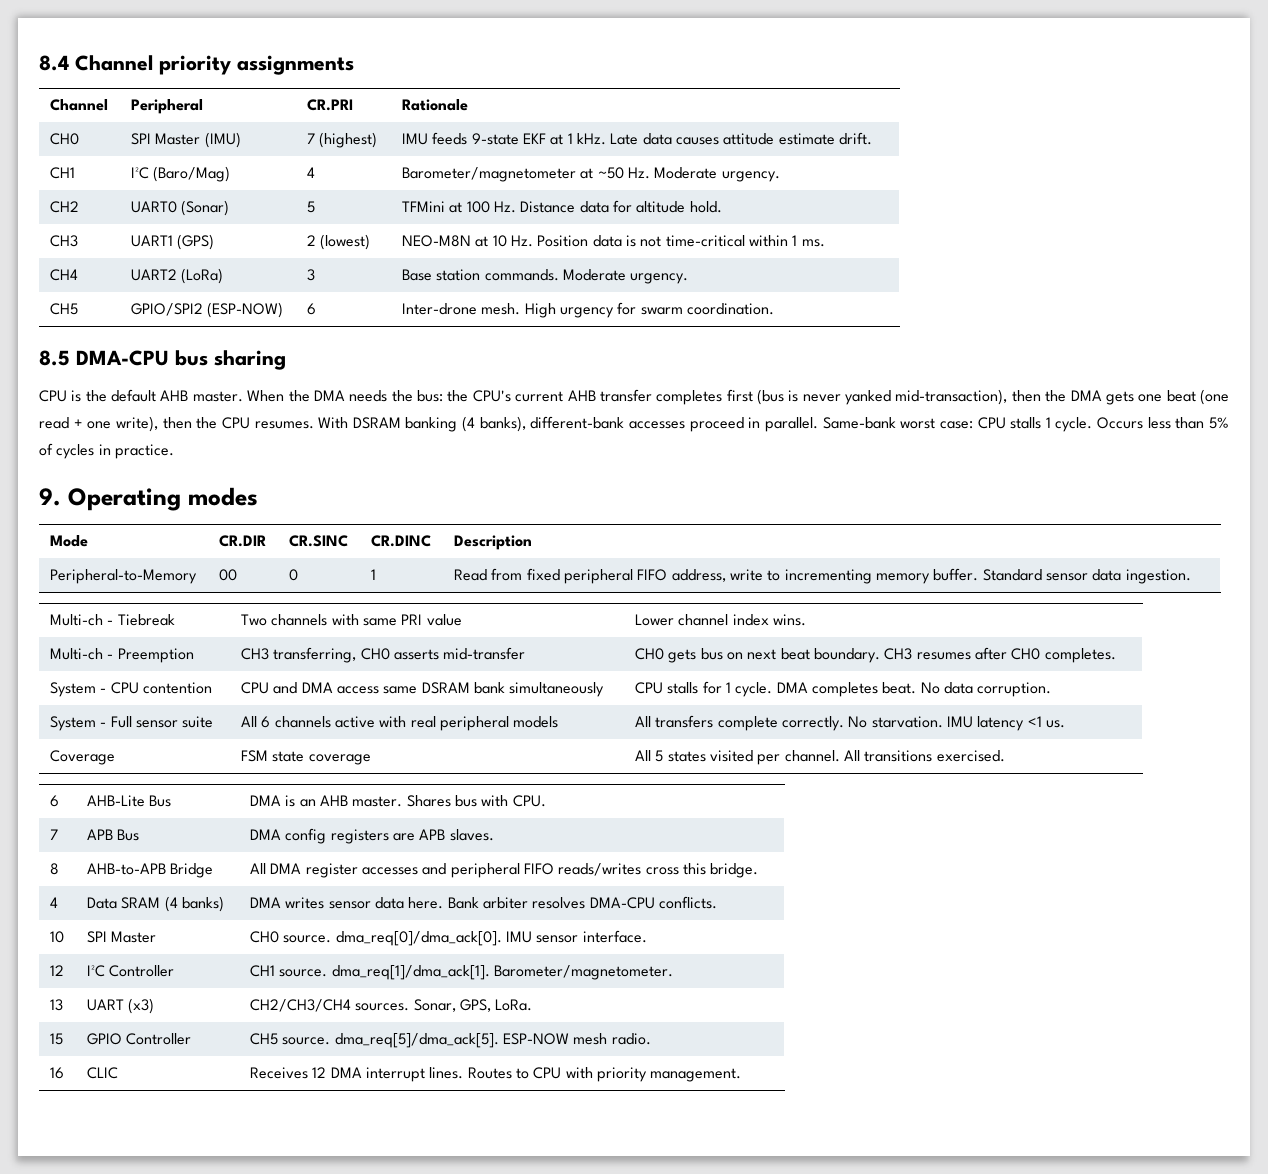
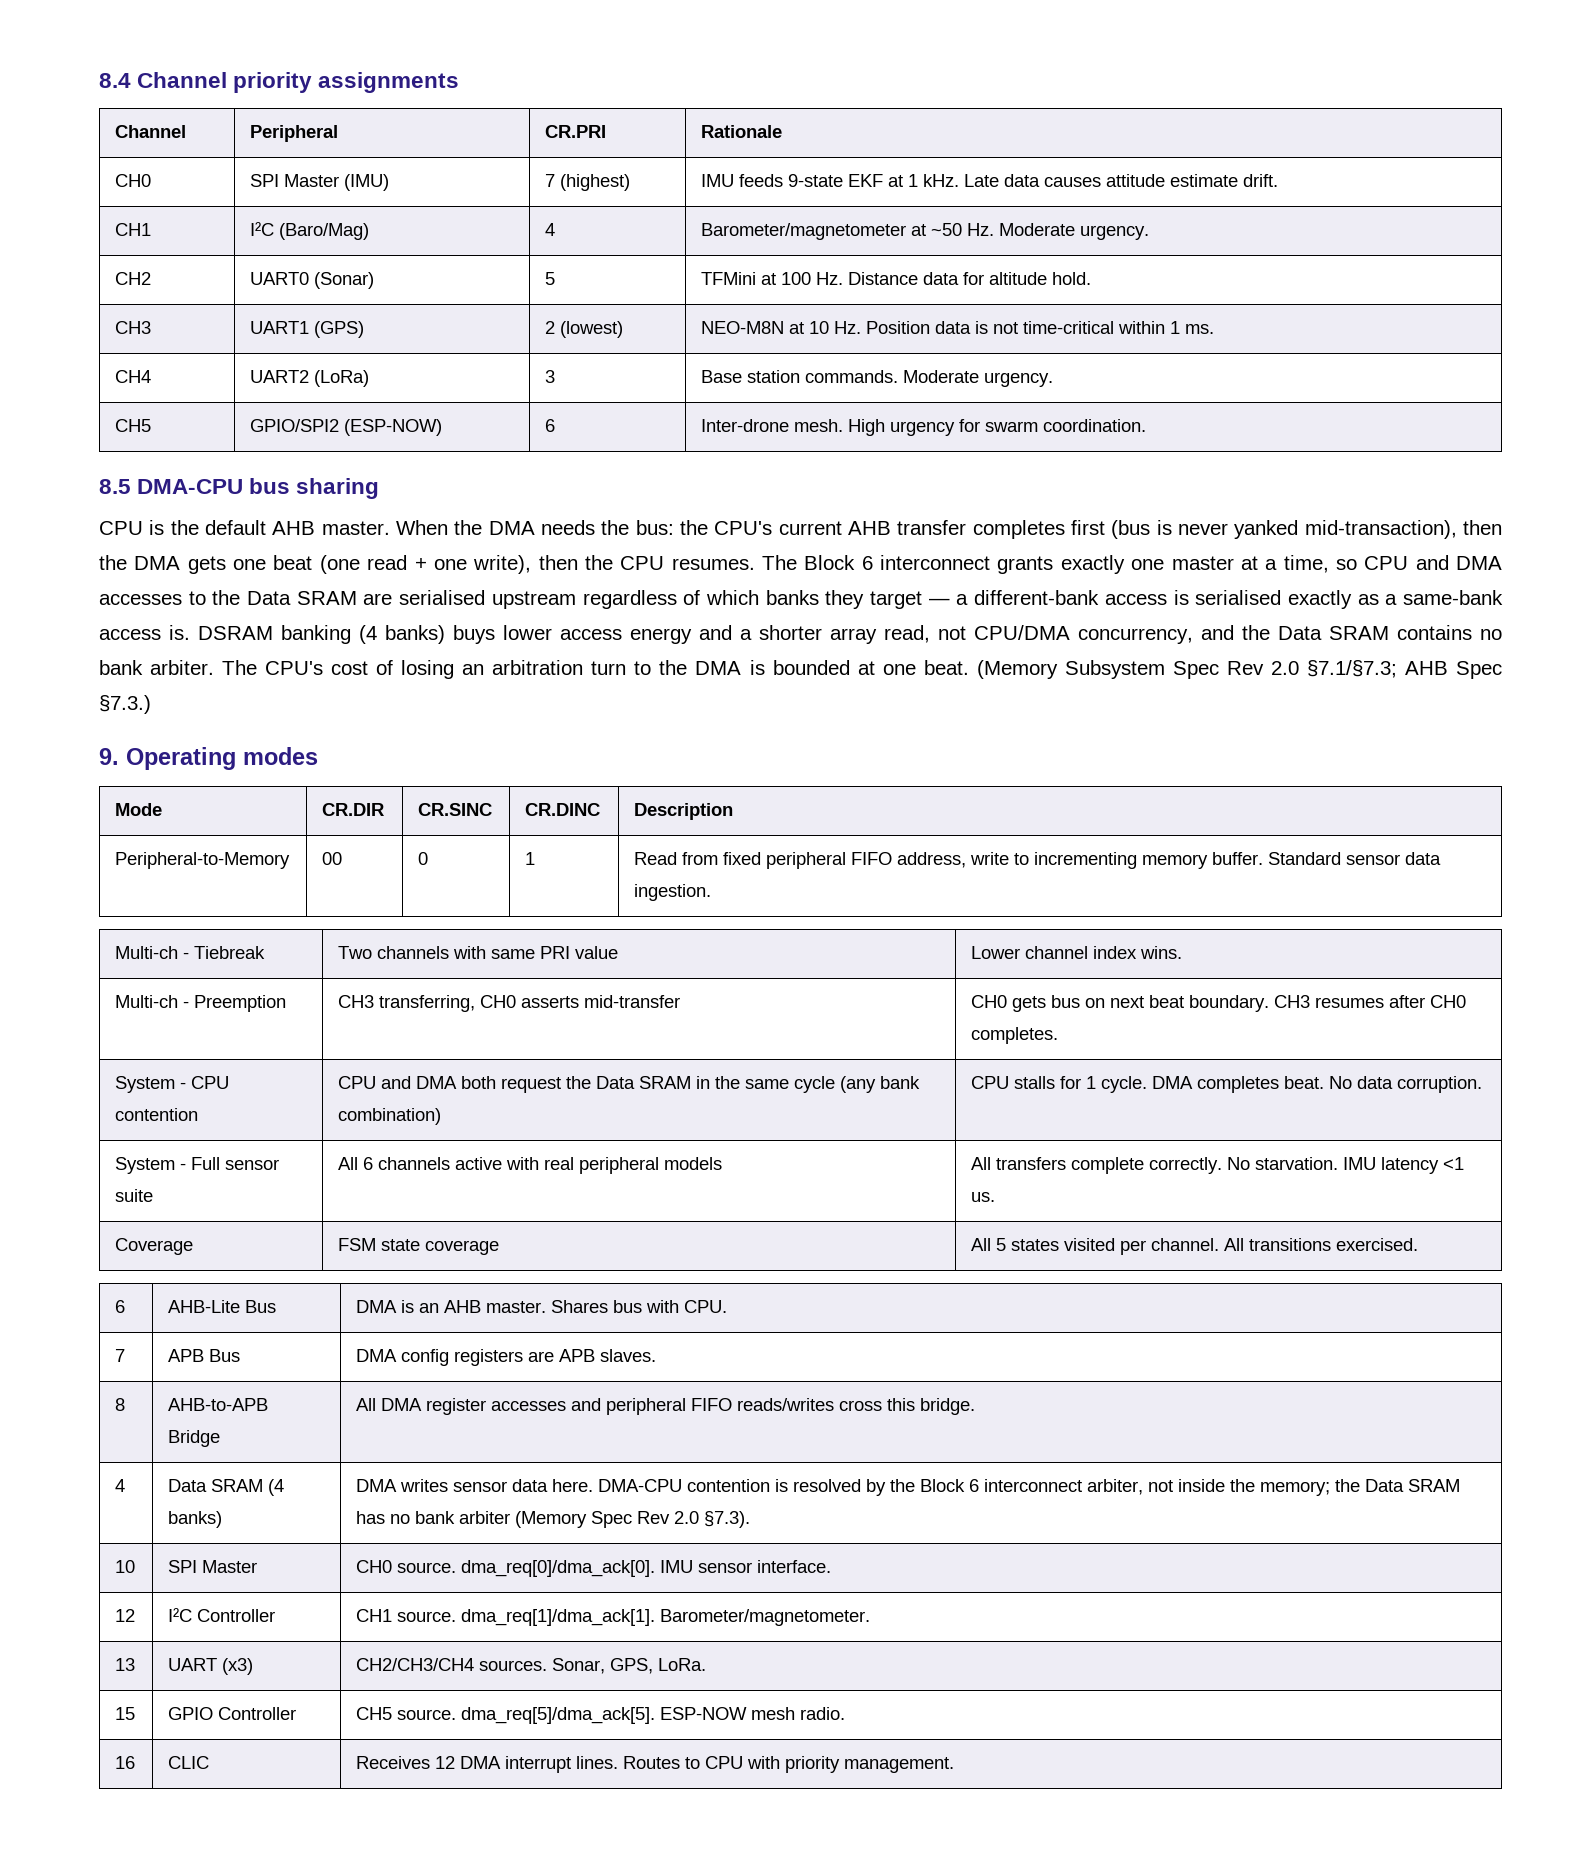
- With DSRAM banking (4 banks), different-bank accesses proceed in parallel. Same-bank worst case: CPU stalls 1 cycle. Occurs less than 5% of cycles in practice.
+ The Block 6 interconnect grants exactly one master at a time, so CPU and DMA accesses to the Data SRAM are serialised upstream regardless of which banks they target — a different-bank access is serialised exactly as a same-bank access is. DSRAM banking (4 banks) buys lower access energy and a shorter array read, not CPU/DMA concurrency, and the Data SRAM contains no bank arbiter. The CPU's cost of losing an arbitration turn to the DMA is bounded at one beat. (Memory Subsystem Spec Rev 2.0 §7.1/§7.3; AHB Spec §7.3.)
- System - CPU contention | CPU and DMA access same DSRAM bank simultaneously | CPU stalls for 1 cycle. DMA completes beat. No data corruption.
+ System - CPU contention | CPU and DMA both request the Data SRAM in the same cycle (any bank combination) | CPU stalls for 1 cycle. DMA completes beat. No data corruption.
- 4 | Data SRAM (4 banks) | DMA writes sensor data here. Bank arbiter resolves DMA-CPU conflicts.
+ 4 | Data SRAM (4 banks) | DMA writes sensor data here. DMA-CPU contention is resolved by the Block 6 interconnect arbiter, not inside the memory; the Data SRAM has no bank arbiter (Memory Spec Rev 2.0 §7.3).

